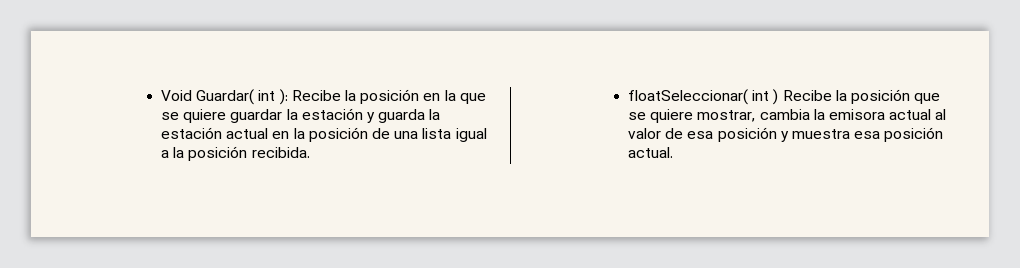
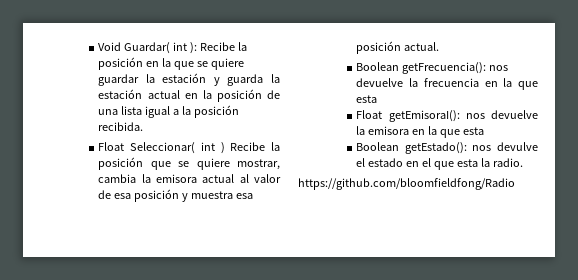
- floatSeleccionar( int ) Recibe la posición que se quiere mostrar, cambia la emisora actual al valor de esa posición y muestra esa posición actual.
+ Float Seleccionar( int ) Recibe la posición que se quiere mostrar, cambia la emisora actual al valor de esa posición y muestra esa posición actual.
+ Boolean getFrecuencia(): nos devuelve la frecuencia en la que esta
+ Float getEmisoraI(): nos devuelve la emisora en la que esta
+ Boolean getEstado(): nos devulve el estado en el que esta la radio.
+ https://github.com/bloomfieldfong/Radio

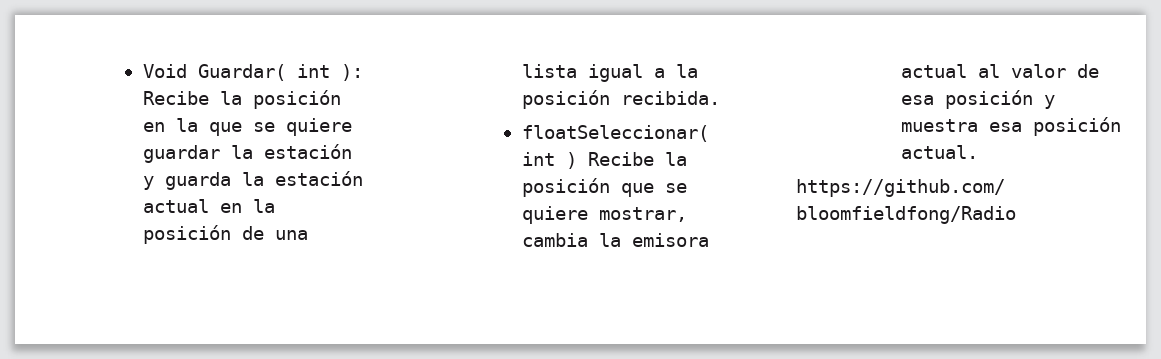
- Float Seleccionar( int ) Recibe la posición que se quiere mostrar, cambia la emisora actual al valor de esa posición y muestra esa posición actual.
+ floatSeleccionar( int ) Recibe la posición que se quiere mostrar, cambia la emisora actual al valor de esa posición y muestra esa posición actual.
- Boolean getFrecuencia(): nos devuelve la frecuencia en la que esta
- Float getEmisoraI(): nos devuelve la emisora en la que esta
- Boolean getEstado(): nos devulve el estado en el que esta la radio.

